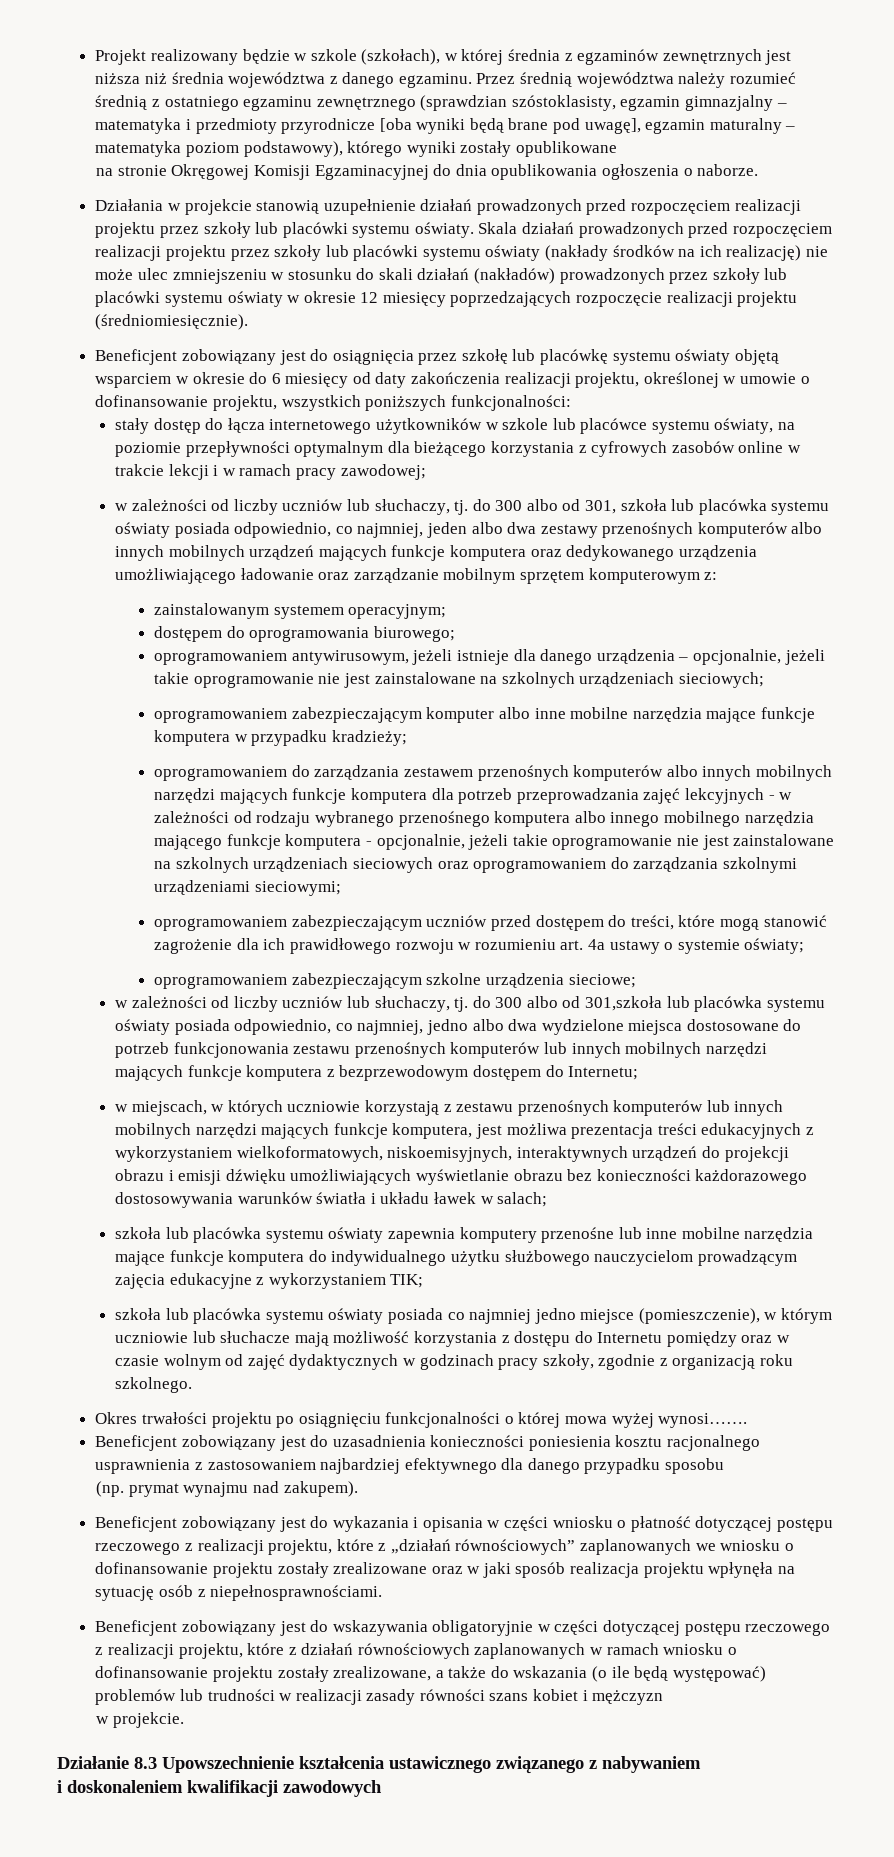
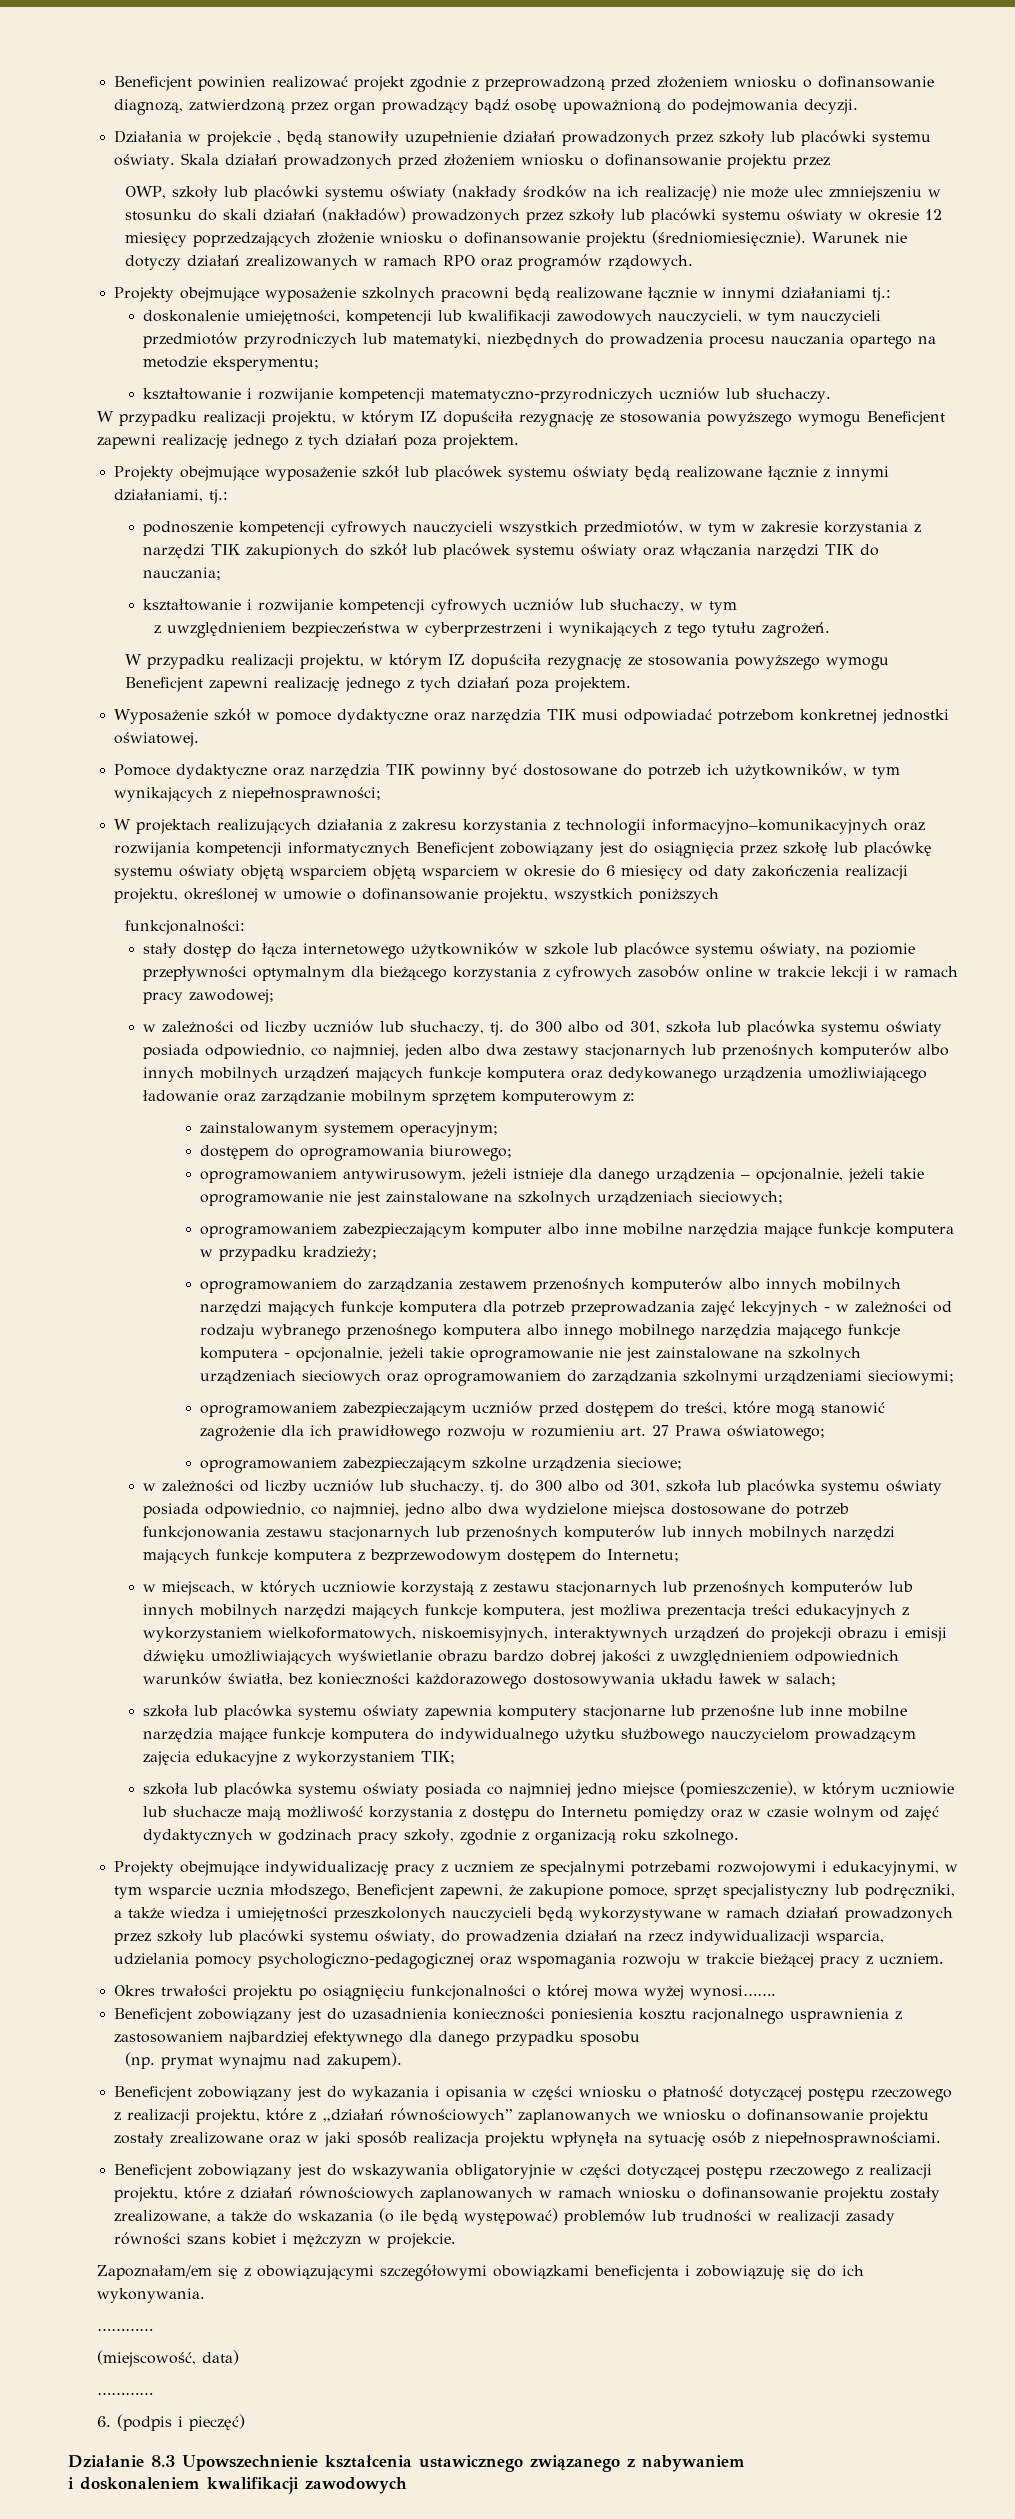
- Projekt realizowany będzie w szkole (szkołach), w której średnia z egzaminów zewnętrznych jest niższa niż średnia województwa z danego egzaminu. Przez średnią województwa należy rozumieć średnią z ostatniego egzaminu zewnętrznego (sprawdzian szóstoklasisty, egzamin gimnazjalny – matematyka i przedmioty przyrodnicze [oba wyniki będą brane pod uwagę], egzamin maturalny – matematyka poziom podstawowy), którego wyniki zostały opublikowane
- na stronie Okręgowej Komisji Egzaminacyjnej do dnia opublikowania ogłoszenia o naborze.
- Działania w projekcie stanowią uzupełnienie działań prowadzonych przed rozpoczęciem realizacji projektu przez szkoły lub placówki systemu oświaty.
+ Beneficjent powinien realizować projekt zgodnie z przeprowadzoną przed złożeniem wniosku o dofinansowanie diagnozą, zatwierdzoną przez organ prowadzący bądź osobę upoważnioną do podejmowania decyzji.
+ Działania w projekcie , będą stanowiły uzupełnienie działań prowadzonych przez szkoły lub placówki systemu oświaty.
- Skala działań prowadzonych przed rozpoczęciem realizacji projektu przez szkoły lub placówki systemu oświaty (nakłady środków na ich realizację) nie może ulec zmniejszeniu w stosunku do skali działań (nakładów) prowadzonych przez szkoły lub placówki systemu oświaty w okresie 12 miesięcy poprzedzających rozpoczęcie realizacji projektu (średniomiesięcznie).
- Beneficjent zobowiązany jest do osiągnięcia przez szkołę lub placówkę systemu oświaty objętą wsparciem w okresie do 6 miesięcy od daty zakończenia realizacji projektu, określonej w umowie o dofinansowanie projektu, wszystkich poniższych funkcjonalności:
+ Skala działań prowadzonych przed złożeniem wniosku o dofinansowanie projektu przez
+ OWP, szkoły lub placówki systemu oświaty (nakłady środków na ich realizację) nie może ulec zmniejszeniu w stosunku do skali działań (nakładów) prowadzonych przez szkoły lub placówki systemu oświaty w okresie 12 miesięcy poprzedzających złożenie wniosku o dofinansowanie projektu (średniomiesięcznie). Warunek nie dotyczy działań zrealizowanych w ramach RPO oraz programów rządowych.
+ Projekty obejmujące wyposażenie szkolnych pracowni będą realizowane łącznie w innymi działaniami tj.:
+ doskonalenie umiejętności, kompetencji lub kwalifikacji zawodowych nauczycieli, w tym nauczycieli przedmiotów przyrodniczych lub matematyki, niezbędnych do prowadzenia procesu nauczania opartego na metodzie eksperymentu;
+ kształtowanie i rozwijanie kompetencji matematyczno-przyrodniczych uczniów lub słuchaczy.
+ W przypadku realizacji projektu, w którym IZ dopuściła rezygnację ze stosowania powyższego wymogu Beneficjent zapewni realizację jednego z tych działań poza projektem.
+ Projekty obejmujące wyposażenie szkół lub placówek systemu oświaty będą realizowane łącznie z innymi działaniami, tj.:
+ podnoszenie kompetencji cyfrowych nauczycieli wszystkich przedmiotów, w tym w zakresie korzystania z narzędzi TIK zakupionych do szkół lub placówek systemu oświaty oraz włączania narzędzi TIK do nauczania;
+ kształtowanie i rozwijanie kompetencji cyfrowych uczniów lub słuchaczy, w tym
+ z uwzględnieniem bezpieczeństwa w cyberprzestrzeni i wynikających z tego tytułu zagrożeń.
+ W przypadku realizacji projektu, w którym IZ dopuściła rezygnację ze stosowania powyższego wymogu Beneficjent zapewni realizację jednego z tych działań poza projektem.
+ Wyposażenie szkół w pomoce dydaktyczne oraz narzędzia TIK musi odpowiadać potrzebom konkretnej jednostki oświatowej.
+ Pomoce dydaktyczne oraz narzędzia TIK powinny być dostosowane do potrzeb ich użytkowników, w tym wynikających z niepełnosprawności;
+ W projektach realizujących działania z zakresu korzystania z technologii informacyjno–komunikacyjnych oraz rozwijania kompetencji informatycznych Beneficjent zobowiązany jest do osiągnięcia przez szkołę lub placówkę systemu oświaty objętą wsparciem objętą wsparciem w okresie do 6 miesięcy od daty zakończenia realizacji projektu, określonej w umowie o dofinansowanie projektu, wszystkich poniższych
+ funkcjonalności:
- w zależności od liczby uczniów lub słuchaczy, tj. do 300 albo od 301, szkoła lub placówka systemu oświaty posiada odpowiednio, co najmniej, jeden albo dwa zestawy przenośnych komputerów albo innych mobilnych urządzeń mających funkcje komputera oraz dedykowanego urządzenia umożliwiającego ładowanie oraz zarządzanie mobilnym sprzętem komputerowym z:
+ w zależności od liczby uczniów lub słuchaczy, tj. do 300 albo od 301, szkoła lub placówka systemu oświaty posiada odpowiednio, co najmniej, jeden albo dwa zestawy stacjonarnych lub przenośnych komputerów albo innych mobilnych urządzeń mających funkcje komputera oraz dedykowanego urządzenia umożliwiającego ładowanie oraz zarządzanie mobilnym sprzętem komputerowym z:
- oprogramowaniem zabezpieczającym uczniów przed dostępem do treści, które mogą stanowić zagrożenie dla ich prawidłowego rozwoju w rozumieniu art. 4a ustawy o systemie oświaty;
+ oprogramowaniem zabezpieczającym uczniów przed dostępem do treści, które mogą stanowić zagrożenie dla ich prawidłowego rozwoju w rozumieniu art. 27 Prawa oświatowego;
- w zależności od liczby uczniów lub słuchaczy, tj. do 300 albo od 301,szkoła lub placówka systemu oświaty posiada odpowiednio, co najmniej, jedno albo dwa wydzielone miejsca dostosowane do potrzeb funkcjonowania zestawu przenośnych komputerów lub innych mobilnych narzędzi mających funkcje komputera z bezprzewodowym dostępem do Internetu;
+ w zależności od liczby uczniów lub słuchaczy, tj. do 300 albo od 301, szkoła lub placówka systemu oświaty posiada odpowiednio, co najmniej, jedno albo dwa wydzielone miejsca dostosowane do potrzeb funkcjonowania zestawu stacjonarnych lub przenośnych komputerów lub innych mobilnych narzędzi mających funkcje komputera z bezprzewodowym dostępem do Internetu;
- w miejscach, w których uczniowie korzystają z zestawu przenośnych komputerów lub innych mobilnych narzędzi mających funkcje komputera, jest możliwa prezentacja treści edukacyjnych z wykorzystaniem wielkoformatowych, niskoemisyjnych, interaktywnych urządzeń do projekcji obrazu i emisji dźwięku umożliwiających wyświetlanie obrazu bez konieczności każdorazowego dostosowywania warunków światła i układu ławek w salach;
+ w miejscach, w których uczniowie korzystają z zestawu stacjonarnych lub przenośnych komputerów lub innych mobilnych narzędzi mających funkcje komputera, jest możliwa prezentacja treści edukacyjnych z wykorzystaniem wielkoformatowych, niskoemisyjnych, interaktywnych urządzeń do projekcji obrazu i emisji dźwięku umożliwiających wyświetlanie obrazu bardzo dobrej jakości z uwzględnieniem odpowiednich warunków światła, bez konieczności każdorazowego dostosowywania układu ławek w salach;
- szkoła lub placówka systemu oświaty zapewnia komputery przenośne lub inne mobilne narzędzia mające funkcje komputera do indywidualnego użytku służbowego nauczycielom prowadzącym zajęcia edukacyjne z wykorzystaniem TIK;
+ szkoła lub placówka systemu oświaty zapewnia komputery stacjonarne lub przenośne lub inne mobilne narzędzia mające funkcje komputera do indywidualnego użytku służbowego nauczycielom prowadzącym zajęcia edukacyjne z wykorzystaniem TIK;
+ Projekty obejmujące indywidualizację pracy z uczniem ze specjalnymi potrzebami rozwojowymi i edukacyjnymi, w tym wsparcie ucznia młodszego, Beneficjent zapewni, że zakupione pomoce, sprzęt specjalistyczny lub podręczniki, a także wiedza i umiejętności przeszkolonych nauczycieli będą wykorzystywane w ramach działań prowadzonych przez szkoły lub placówki systemu oświaty, do prowadzenia działań na rzecz indywidualizacji wsparcia, udzielania pomocy psychologiczno-pedagogicznej oraz wspomagania rozwoju w trakcie bieżącej pracy z uczniem.
- Beneficjent zobowiązany jest do wskazywania obligatoryjnie w części dotyczącej postępu rzeczowego z realizacji projektu, które z działań równościowych zaplanowanych w ramach wniosku o dofinansowanie projektu zostały zrealizowane, a także do wskazania (o ile będą występować) problemów lub trudności w realizacji zasady równości szans kobiet i mężczyzn
- w projekcie.
+ Beneficjent zobowiązany jest do wskazywania obligatoryjnie w części dotyczącej postępu rzeczowego z realizacji projektu, które z działań równościowych zaplanowanych w ramach wniosku o dofinansowanie projektu zostały zrealizowane, a także do wskazania (o ile będą występować) problemów lub trudności w realizacji zasady równości szans kobiet i mężczyzn w projekcie.
+ Zapoznałam/em się z obowiązującymi szczegółowymi obowiązkami beneficjenta i zobowiązuję się do ich wykonywania.
+ …………
+ (miejscowość, data)
+ …………
+ 6. (podpis i pieczęć)

